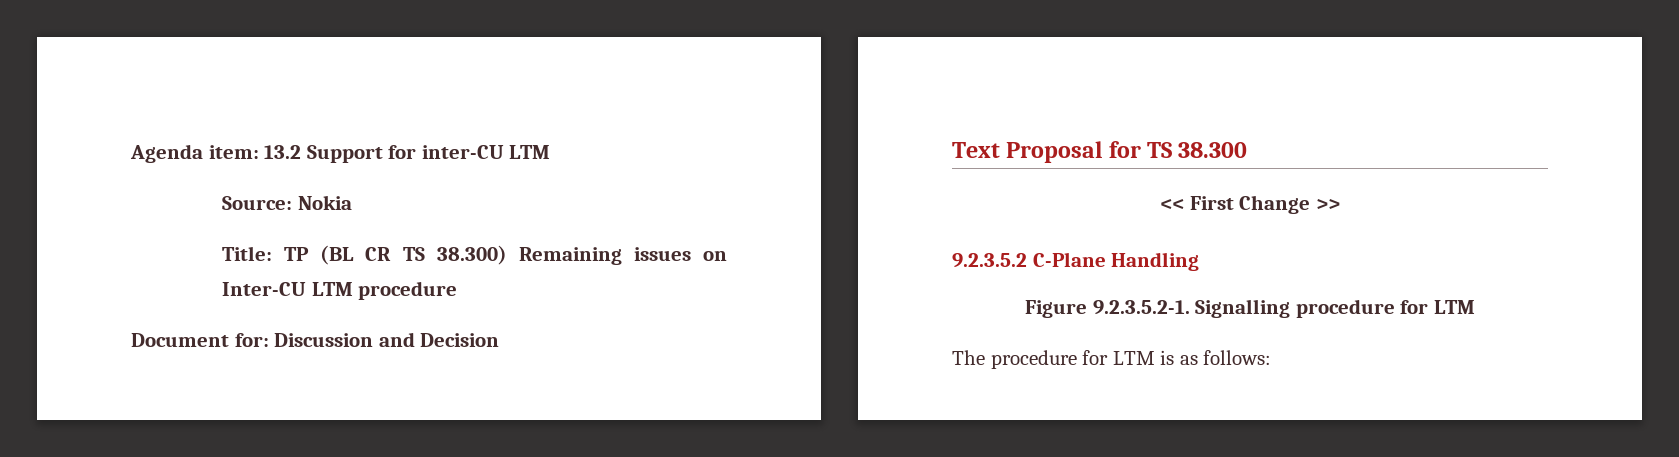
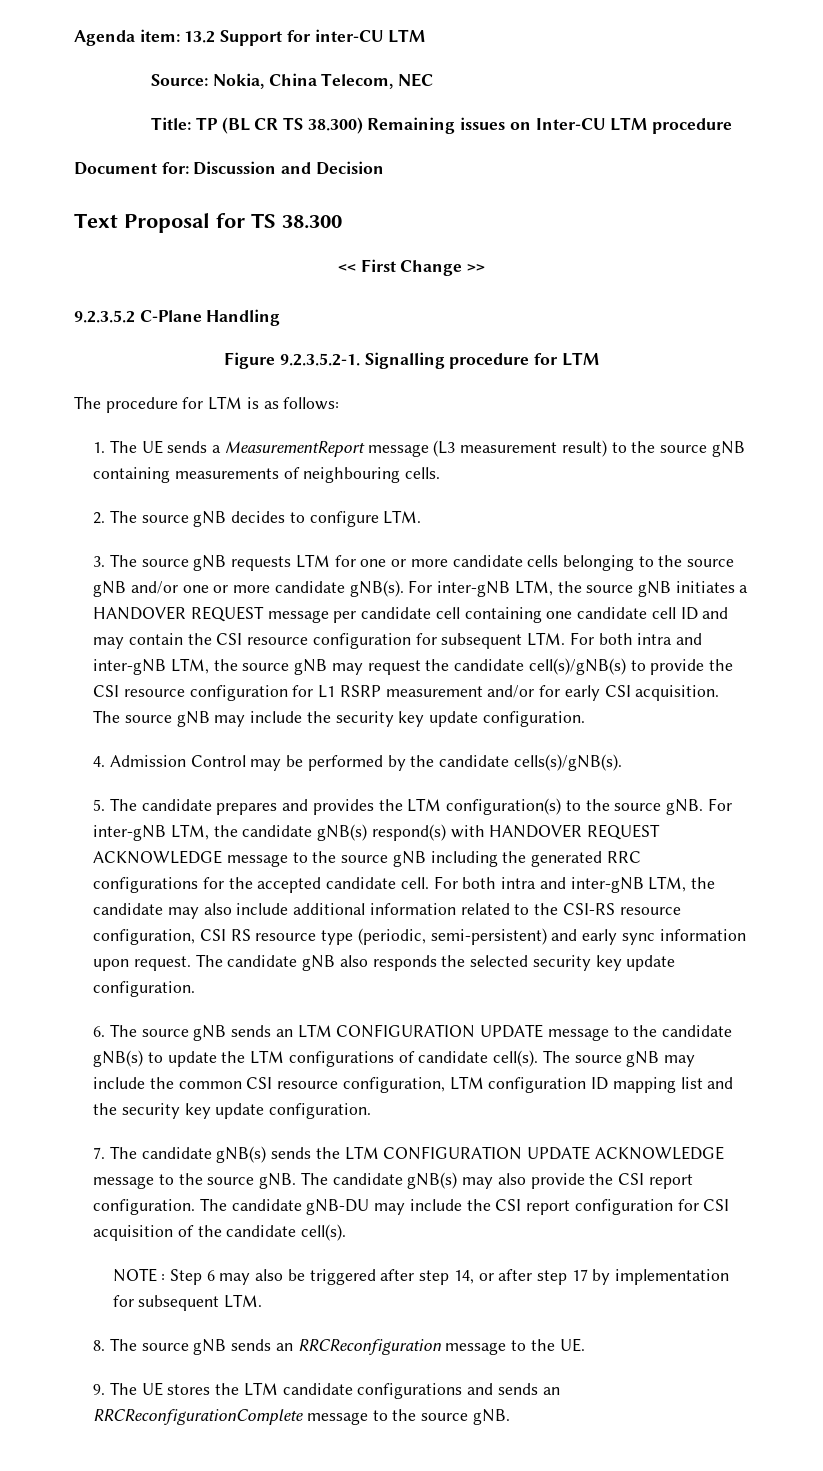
- Source: Nokia
+ Source: Nokia, China Telecom, NEC
+ 1. The UE sends a MeasurementReport message (L3 measurement result) to the source gNB containing measurements of neighbouring cells.
+ 2. The source gNB decides to configure LTM.
+ 3. The source gNB requests LTM for one or more candidate cells belonging to the source gNB and/or one or more candidate gNB(s). For inter-gNB LTM, the source gNB initiates a HANDOVER REQUEST message per candidate cell containing one candidate cell ID and may contain the CSI resource configuration for subsequent LTM. For both intra and inter-gNB LTM, the source gNB may request the candidate cell(s)/gNB(s) to provide the CSI resource configuration for L1 RSRP measurement and/or for early CSI acquisition. The source gNB may include the security key update configuration.
+ 4. Admission Control may be performed by the candidate cells(s)/gNB(s).
+ 5. The candidate prepares and provides the LTM configuration(s) to the source gNB. For inter-gNB LTM, the candidate gNB(s) respond(s) with HANDOVER REQUEST ACKNOWLEDGE message to the source gNB including the generated RRC configurations for the accepted candidate cell. For both intra and inter-gNB LTM, the candidate may also include additional information related to the CSI-RS resource configuration, CSI RS resource type (periodic, semi-persistent) and early sync information upon request. The candidate gNB also responds the selected security key update configuration.
+ 6. The source gNB sends an LTM CONFIGURATION UPDATE message to the candidate gNB(s) to update the LTM configurations of candidate cell(s). The source gNB may include the common CSI resource configuration, LTM configuration ID mapping list and the security key update configuration.
+ 7. The candidate gNB(s) sends the LTM CONFIGURATION UPDATE ACKNOWLEDGE message to the source gNB. The candidate gNB(s) may also provide the CSI report configuration. The candidate gNB-DU may include the CSI report configuration for CSI acquisition of the candidate cell(s).
+ NOTE : Step 6 may also be triggered after step 14, or after step 17 by implementation for subsequent LTM.
+ 8. The source gNB sends an RRCReconfiguration message to the UE.
+ 9. The UE stores the LTM candidate configurations and sends an RRCReconfigurationComplete message to the source gNB.

